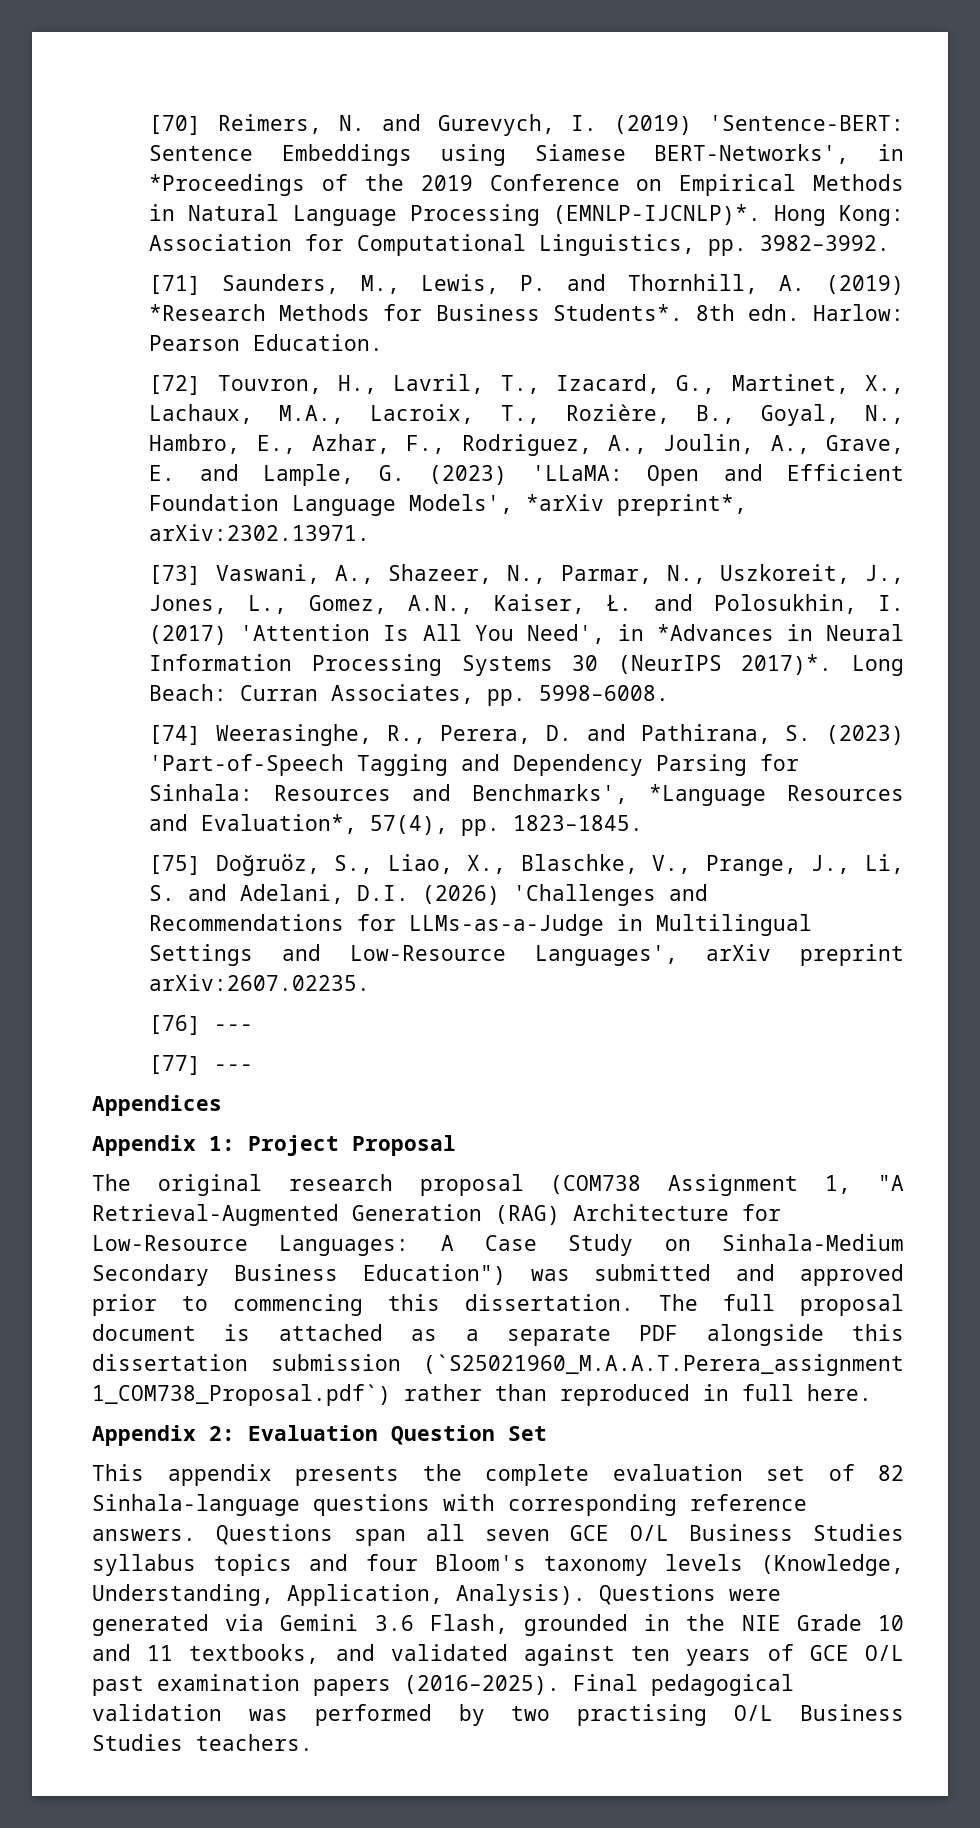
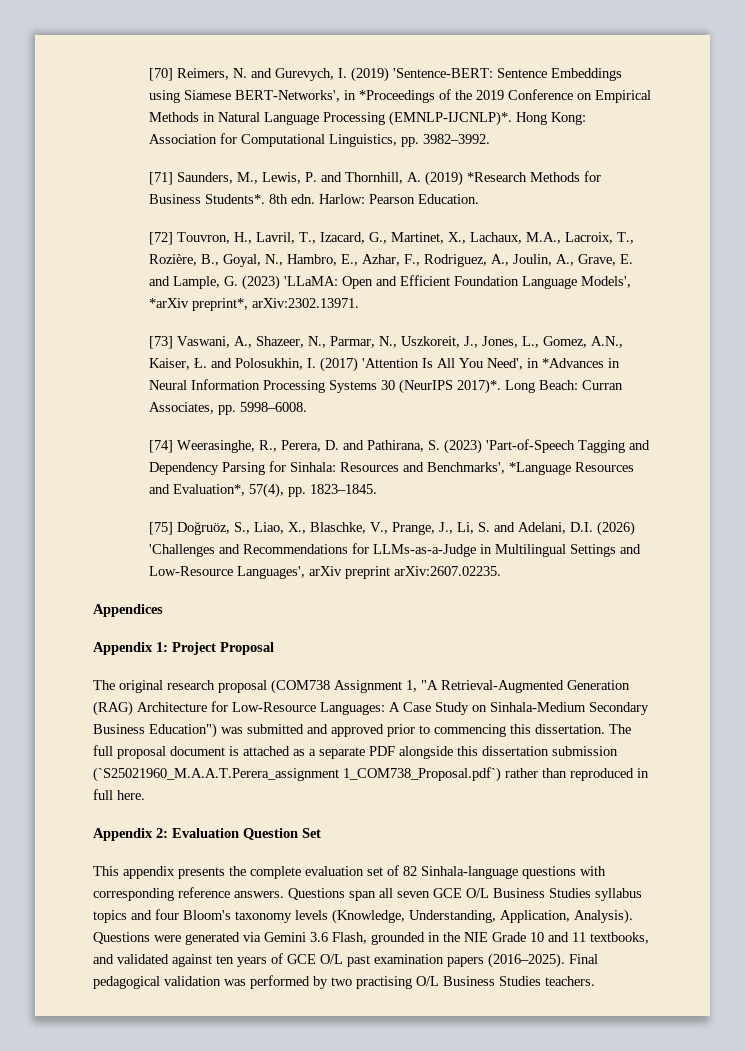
- [76] ---
- [77] ---

